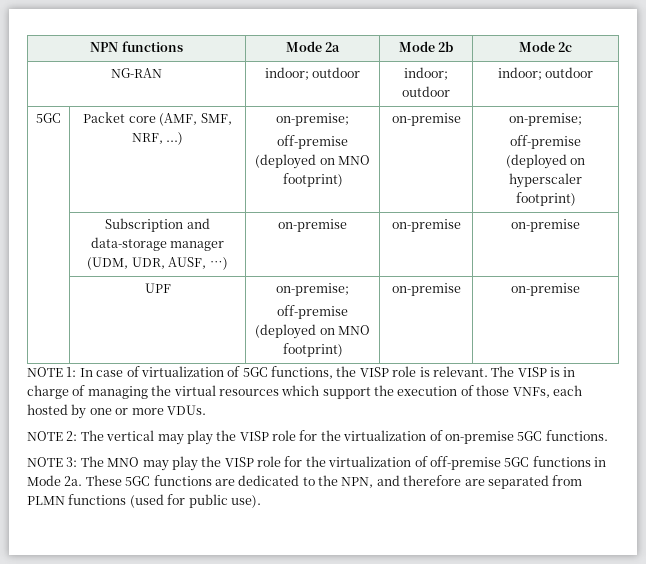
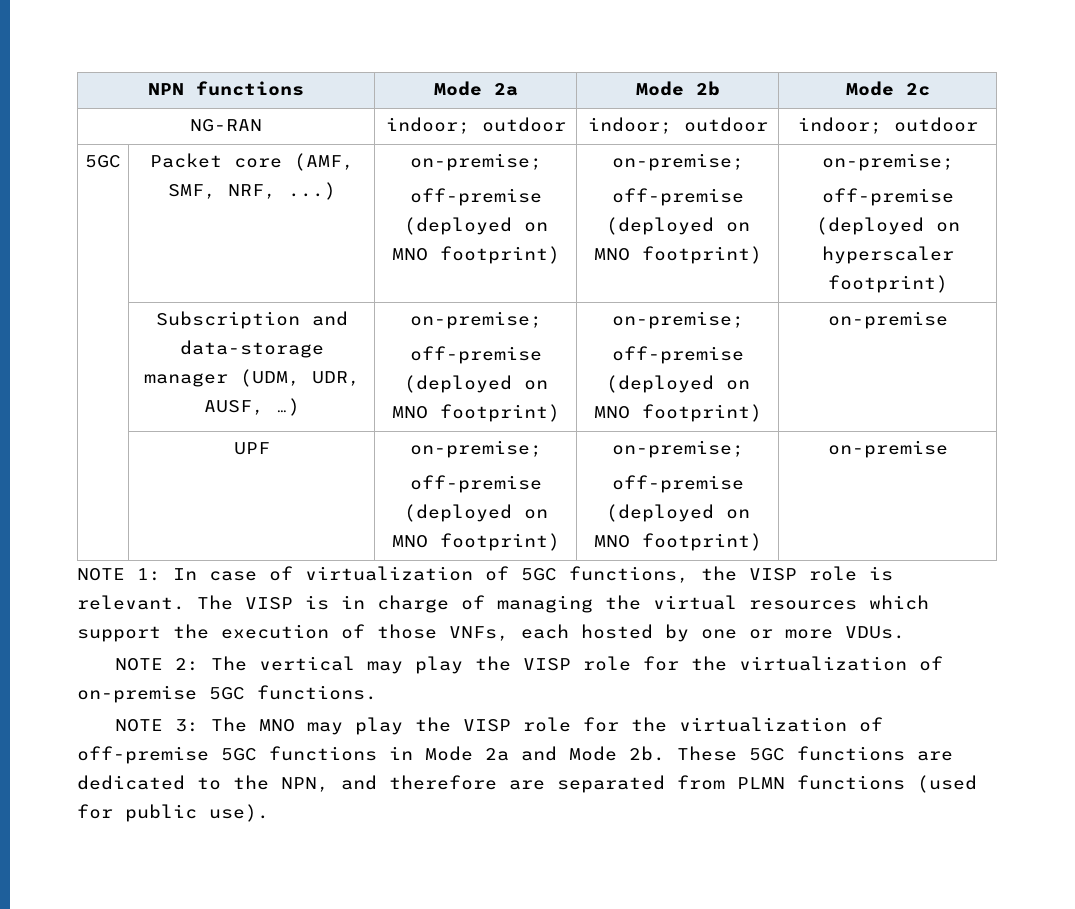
  5GC | Packet core (AMF, SMF, NRF, ...) | on-premise;
- off-premise (deployed on MNO footprint) | on-premise | on-premise;
+ off-premise (deployed on MNO footprint) | on-premise;
+ off-premise (deployed on MNO footprint) | on-premise;
- | Subscription and data-storage manager (UDM, UDR, AUSF, …) | on-premise | on-premise | on-premise
+ | Subscription and data-storage manager (UDM, UDR, AUSF, …) | on-premise;
+ off-premise (deployed on MNO footprint) | on-premise;
+ off-premise (deployed on MNO footprint) | on-premise
  | UPF | on-premise;
- off-premise (deployed on MNO footprint) | on-premise | on-premise
+ off-premise (deployed on MNO footprint) | on-premise;
+ off-premise (deployed on MNO footprint) | on-premise
- NOTE 3: The MNO may play the VISP role for the virtualization of off-premise 5GC functions in Mode 2a.
+ NOTE 3: The MNO may play the VISP role for the virtualization of off-premise 5GC functions in Mode 2a and Mode 2b.

